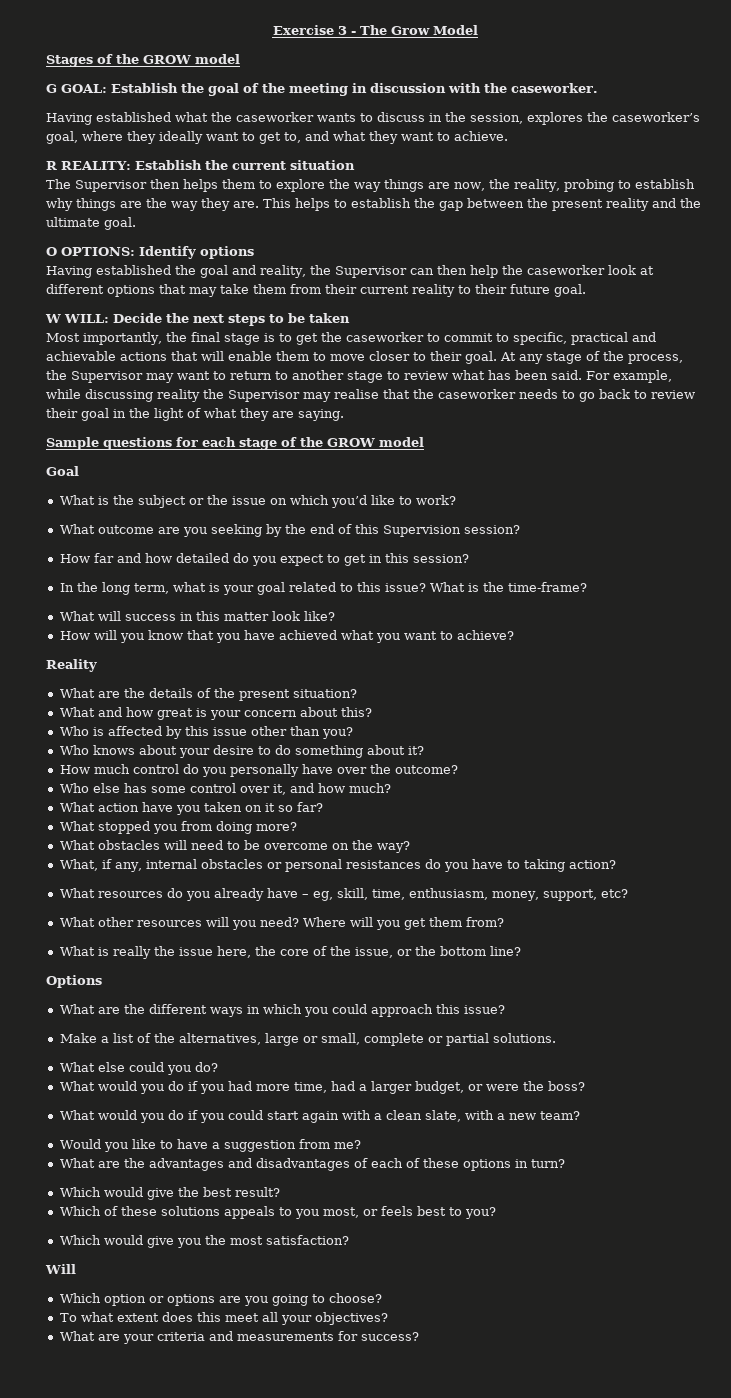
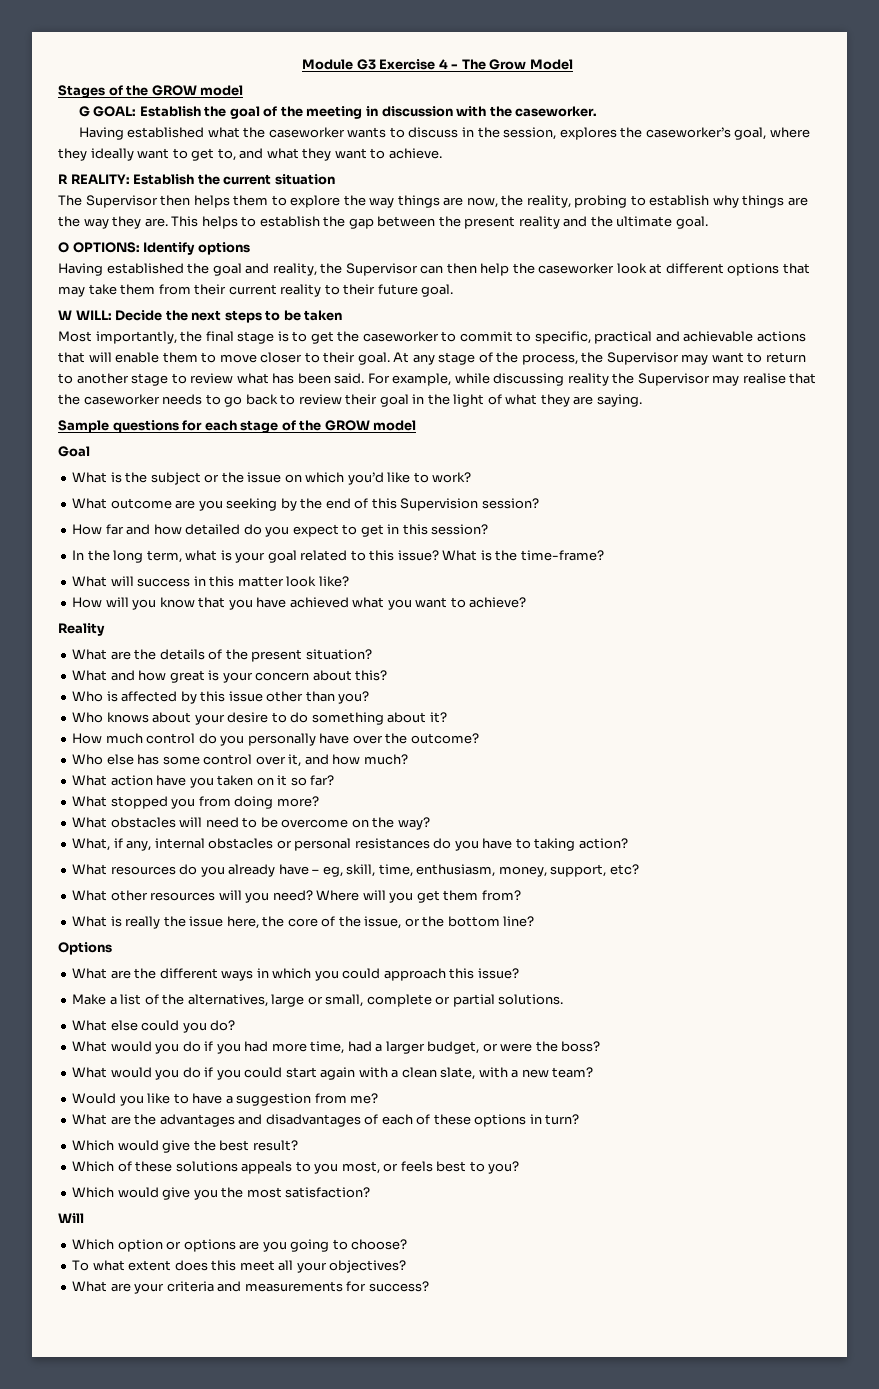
- Exercise 3 - The Grow Model
+ Module G3 Exercise 4 - The Grow Model

